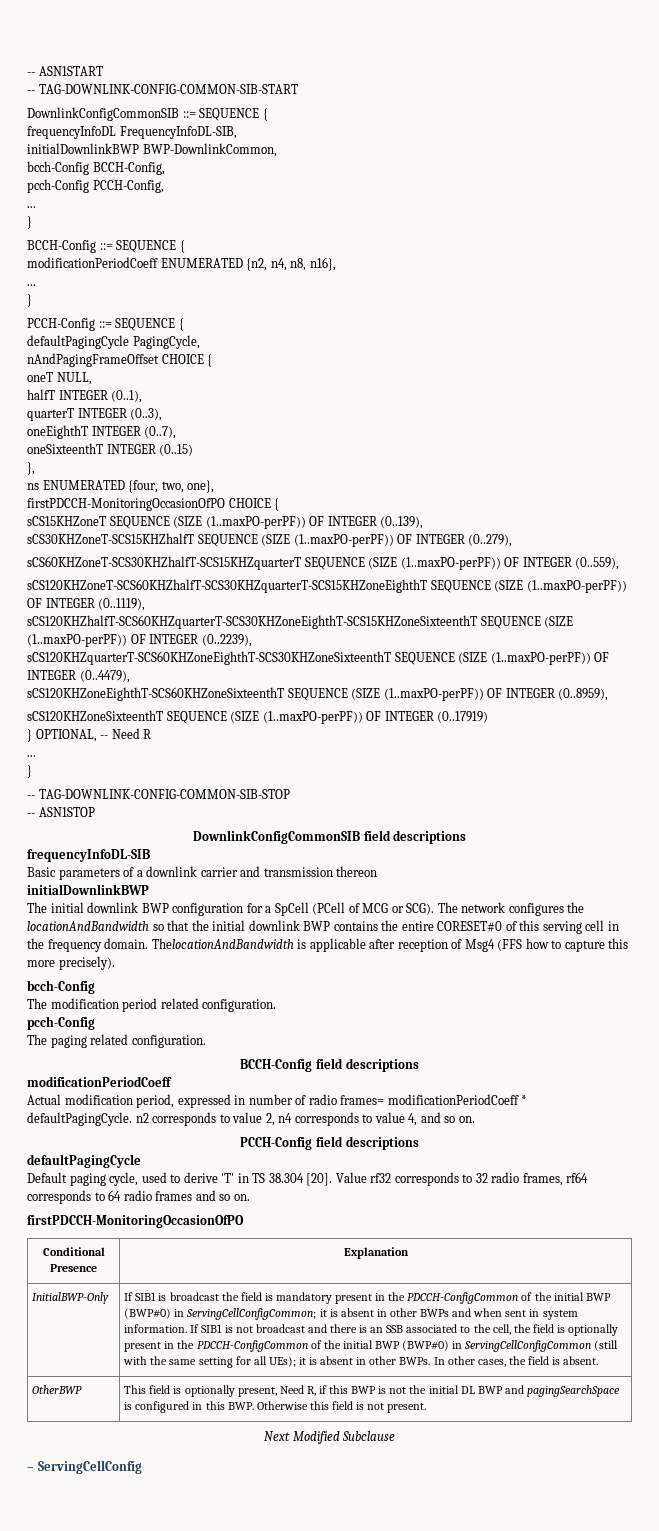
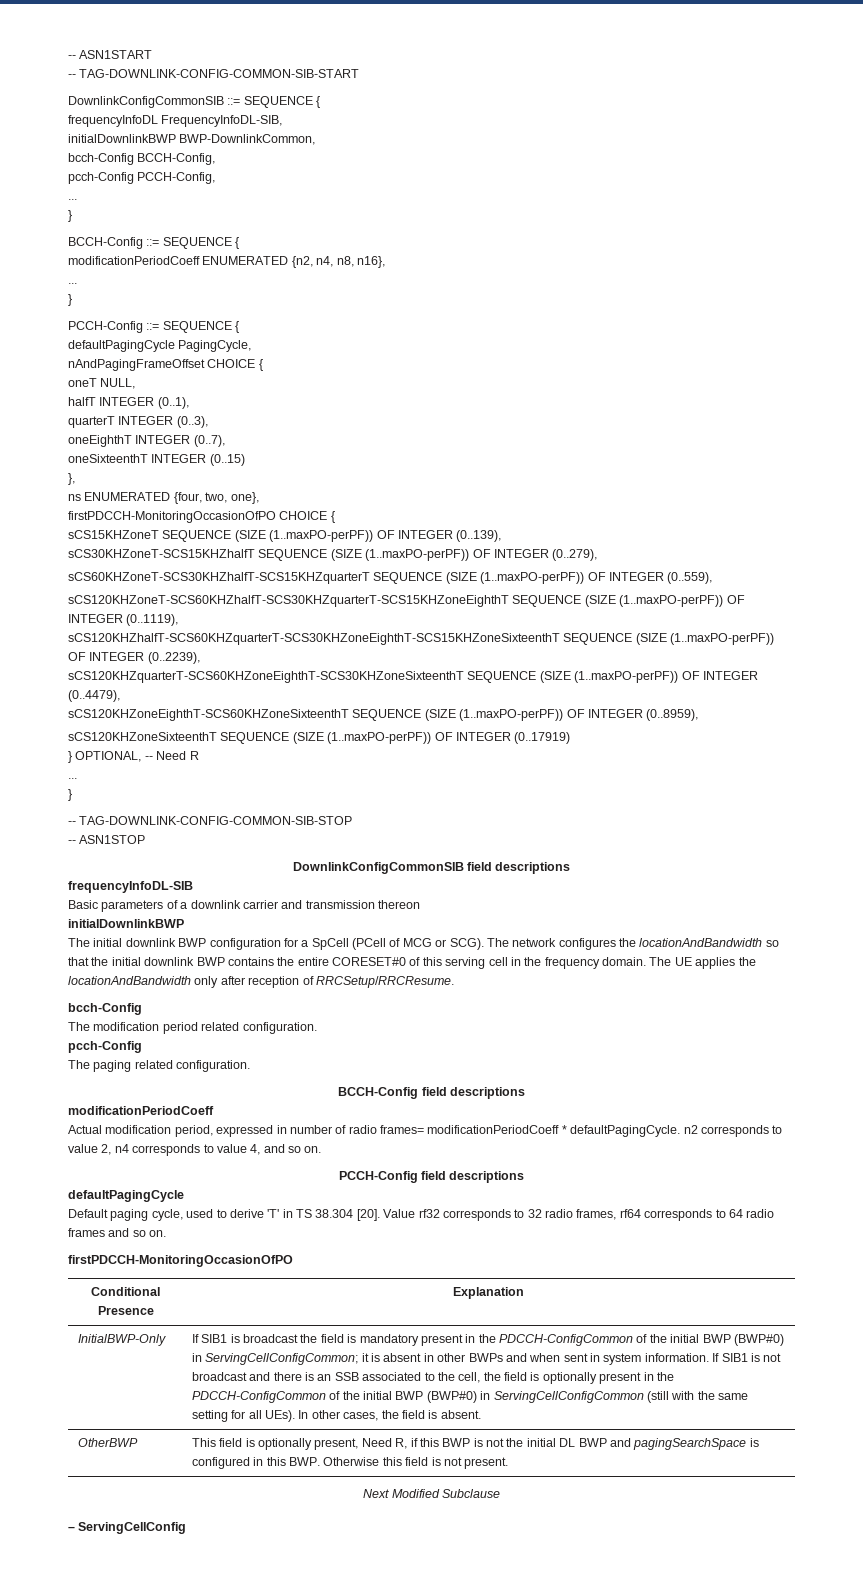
- ThelocationAndBandwidth is applicable after reception of Msg4 (FFS how to capture this more precisely).
+ The UE applies the locationAndBandwidth only after reception of RRCSetup/RRCResume.
- If SIB1 is not broadcast and there is an SSB associated to the cell, the field is optionally present in the PDCCH-ConfigCommon of the initial BWP (BWP#0) in ServingCellConfigCommon (still with the same setting for all UEs); it is absent in other BWPs.
+ If SIB1 is not broadcast and there is an SSB associated to the cell, the field is optionally present in the PDCCH-ConfigCommon of the initial BWP (BWP#0) in ServingCellConfigCommon (still with the same setting for all UEs).

